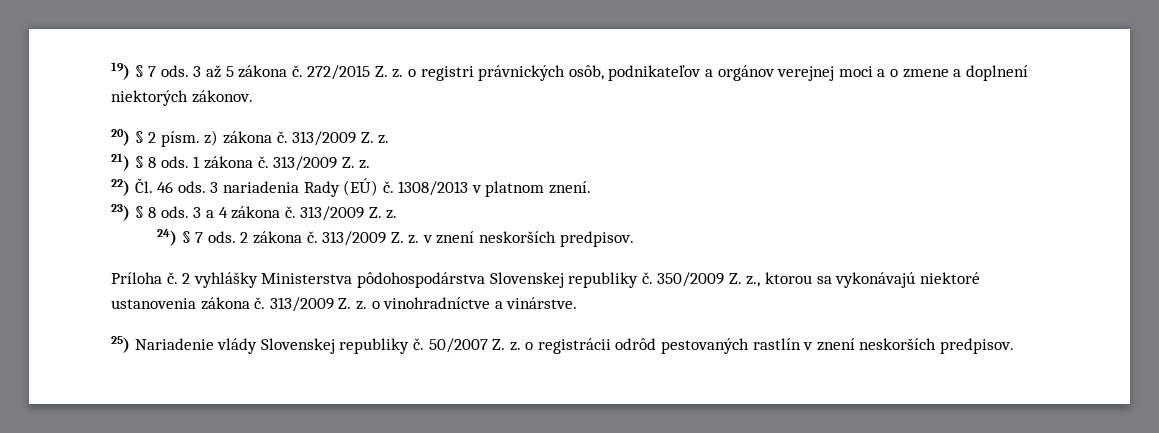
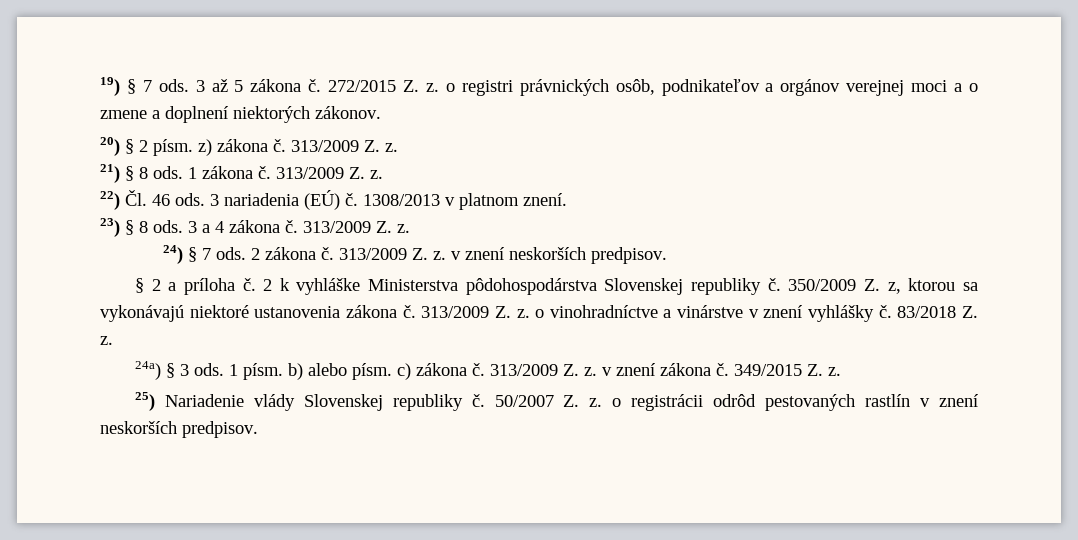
- 3 nariadenia Rady (EÚ) č.
+ 3 nariadenia (EÚ) č.
- Príloha č. 2 vyhlášky Ministerstva pôdohospodárstva Slovenskej republiky č.
+ § 2 a príloha č. 2 k vyhláške Ministerstva pôdohospodárstva Slovenskej republiky č.
- 350/2009 Z. z., ktorou sa vykonávajú niektoré ustanovenia zákona č.
+ 350/2009 Z. z, ktorou sa vykonávajú niektoré ustanovenia zákona č.
- 313/2009 Z. z. o vinohradníctve a vinárstve.
+ 313/2009 Z. z. o vinohradníctve a vinárstve v znení vyhlášky č. 83/2018 Z. z.
+ 24a) § 3 ods. 1 písm. b) alebo písm. c) zákona č. 313/2009 Z. z. v znení zákona č. 349/2015 Z. z.

